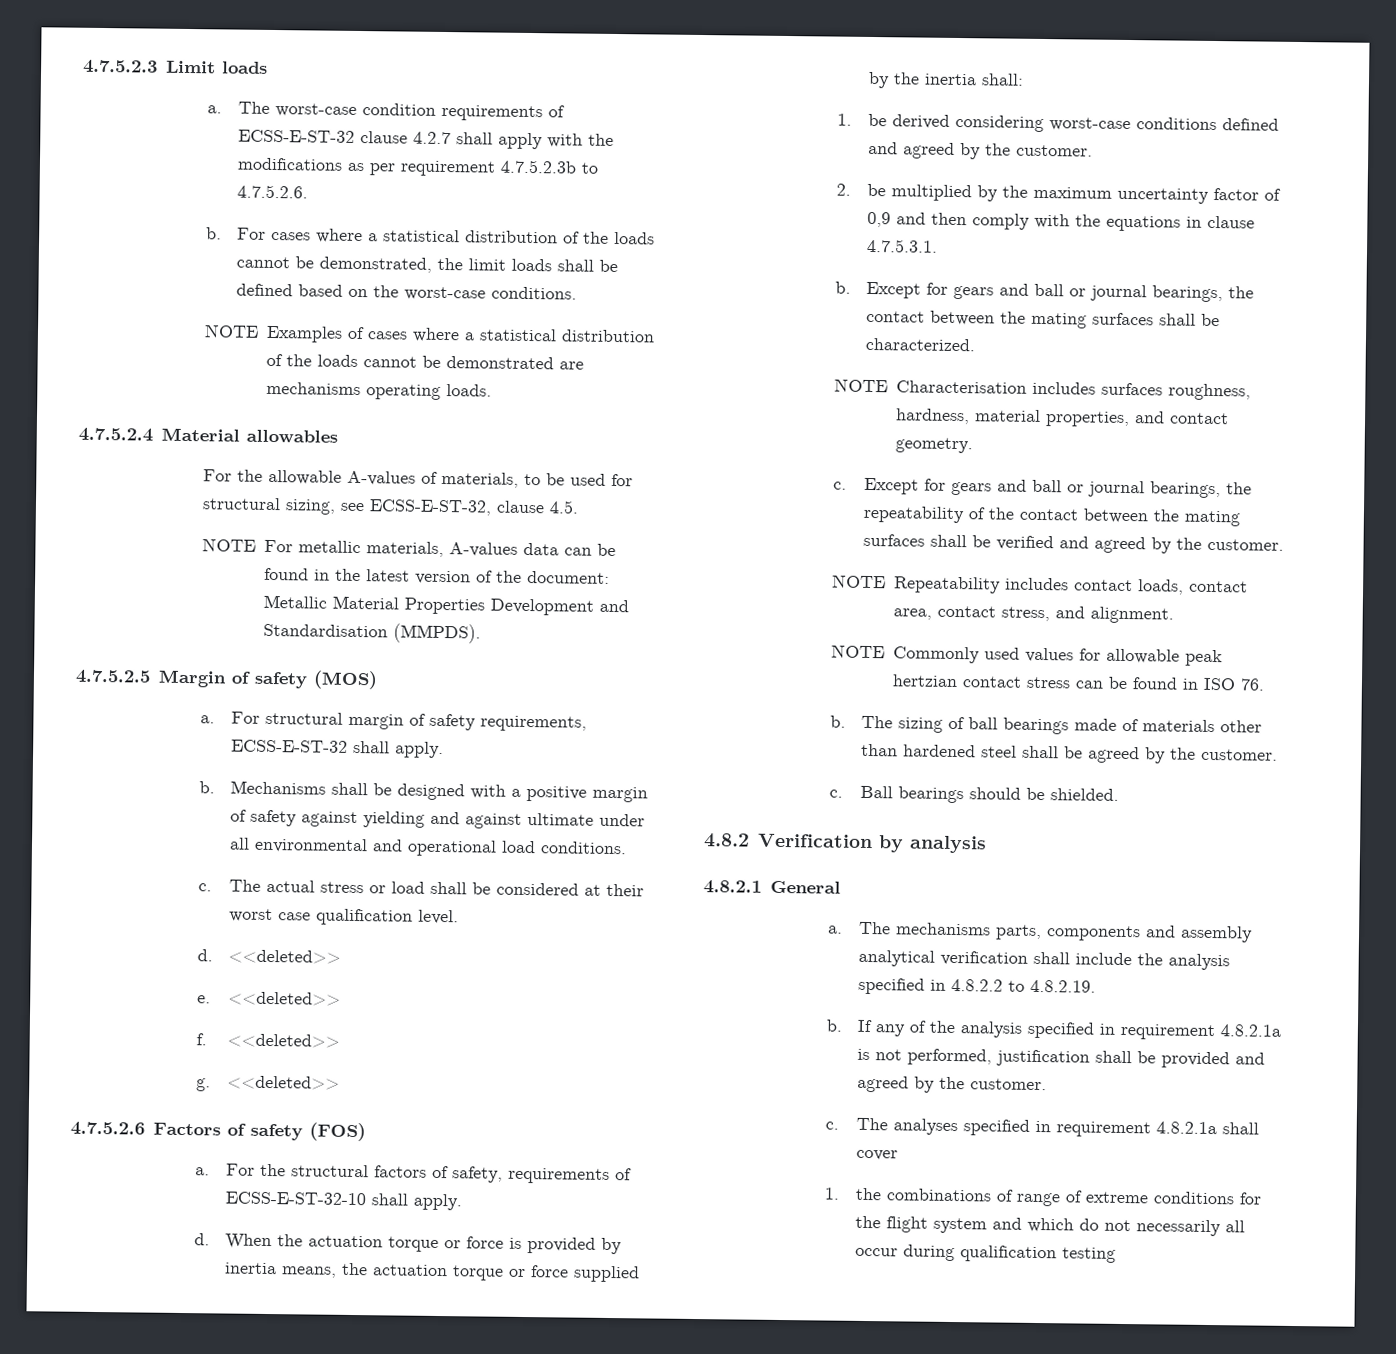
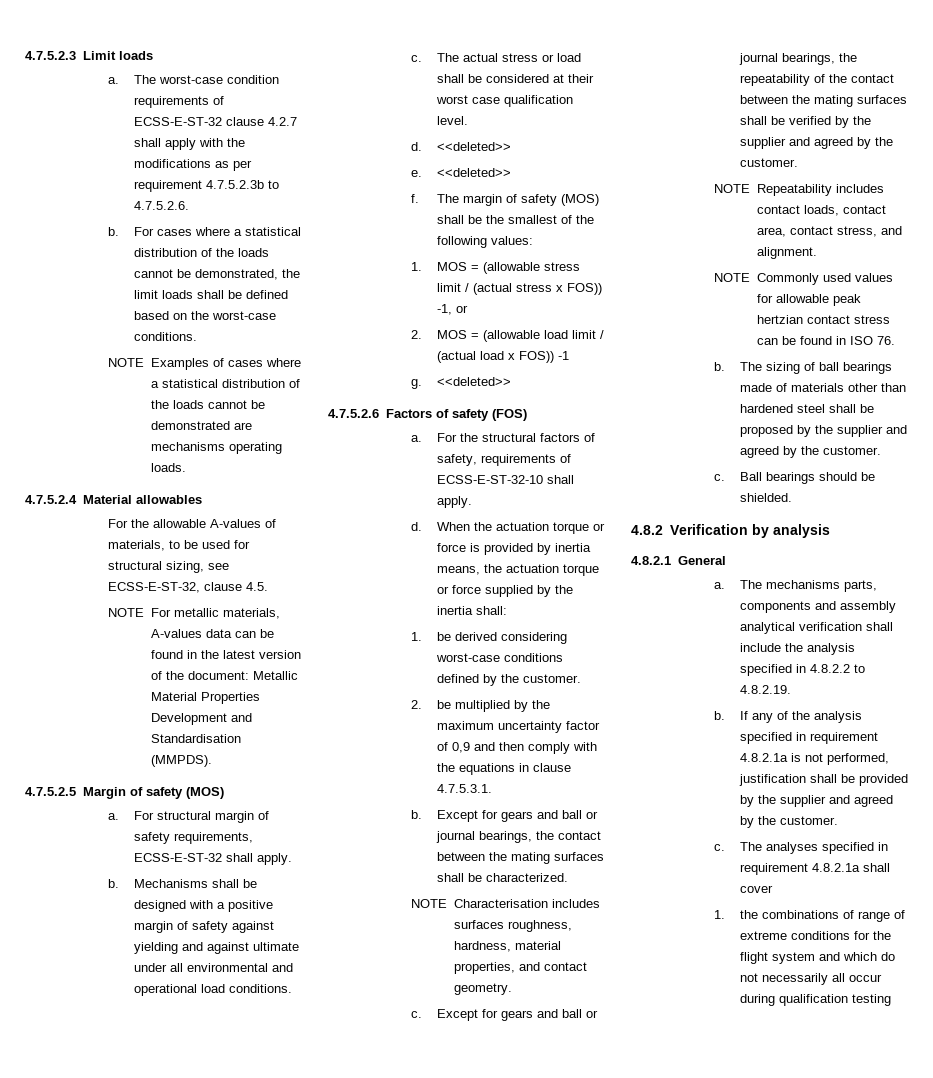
- f. <<deleted>>
+ f. The margin of safety (MOS) shall be the smallest of the following values:
+ 1. MOS = (allowable stress limit / (actual stress x FOS)) -1, or
+ 2. MOS = (allowable load limit / (actual load x FOS)) -1
- 1. be derived considering worst-case conditions defined and agreed by the customer.
+ 1. be derived considering worst-case conditions defined by the customer.
- Except for gears and ball or journal bearings, the repeatability of the contact between the mating surfaces shall be verified and agreed by the customer.
+ Except for gears and ball or journal bearings, the repeatability of the contact between the mating surfaces shall be verified by the supplier and agreed by the customer.
- The sizing of ball bearings made of materials other than hardened steel shall be agreed by the customer.
+ The sizing of ball bearings made of materials other than hardened steel shall be proposed by the supplier and agreed by the customer.
- If any of the analysis specified in requirement 4.8.2.1a is not performed, justification shall be provided and agreed by the customer.
+ If any of the analysis specified in requirement 4.8.2.1a is not performed, justification shall be provided by the supplier and agreed by the customer.

